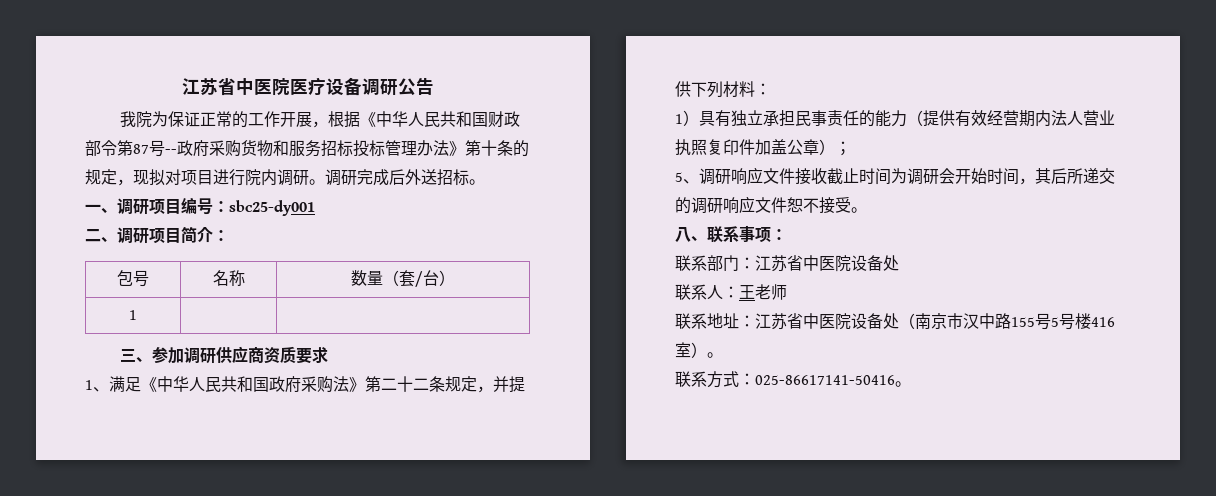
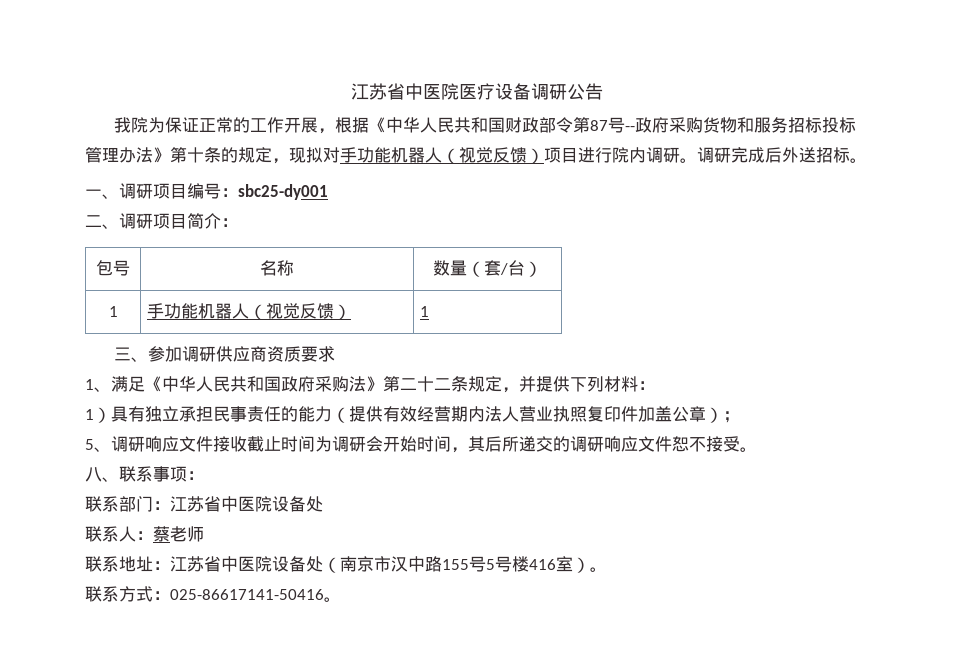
- 我院为保证正常的工作开展，根据《中华人民共和国财政部令第87号--政府采购货物和服务招标投标管理办法》第十条的规定，现拟对项目进行院内调研。
+ 我院为保证正常的工作开展，根据《中华人民共和国财政部令第87号--政府采购货物和服务招标投标管理办法》第十条的规定，现拟对手功能机器人（视觉反馈）项目进行院内调研。
- 1 | |
+ 1 | 手功能机器人（视觉反馈） | 1
- 联系人：王老师
+ 联系人：蔡老师

